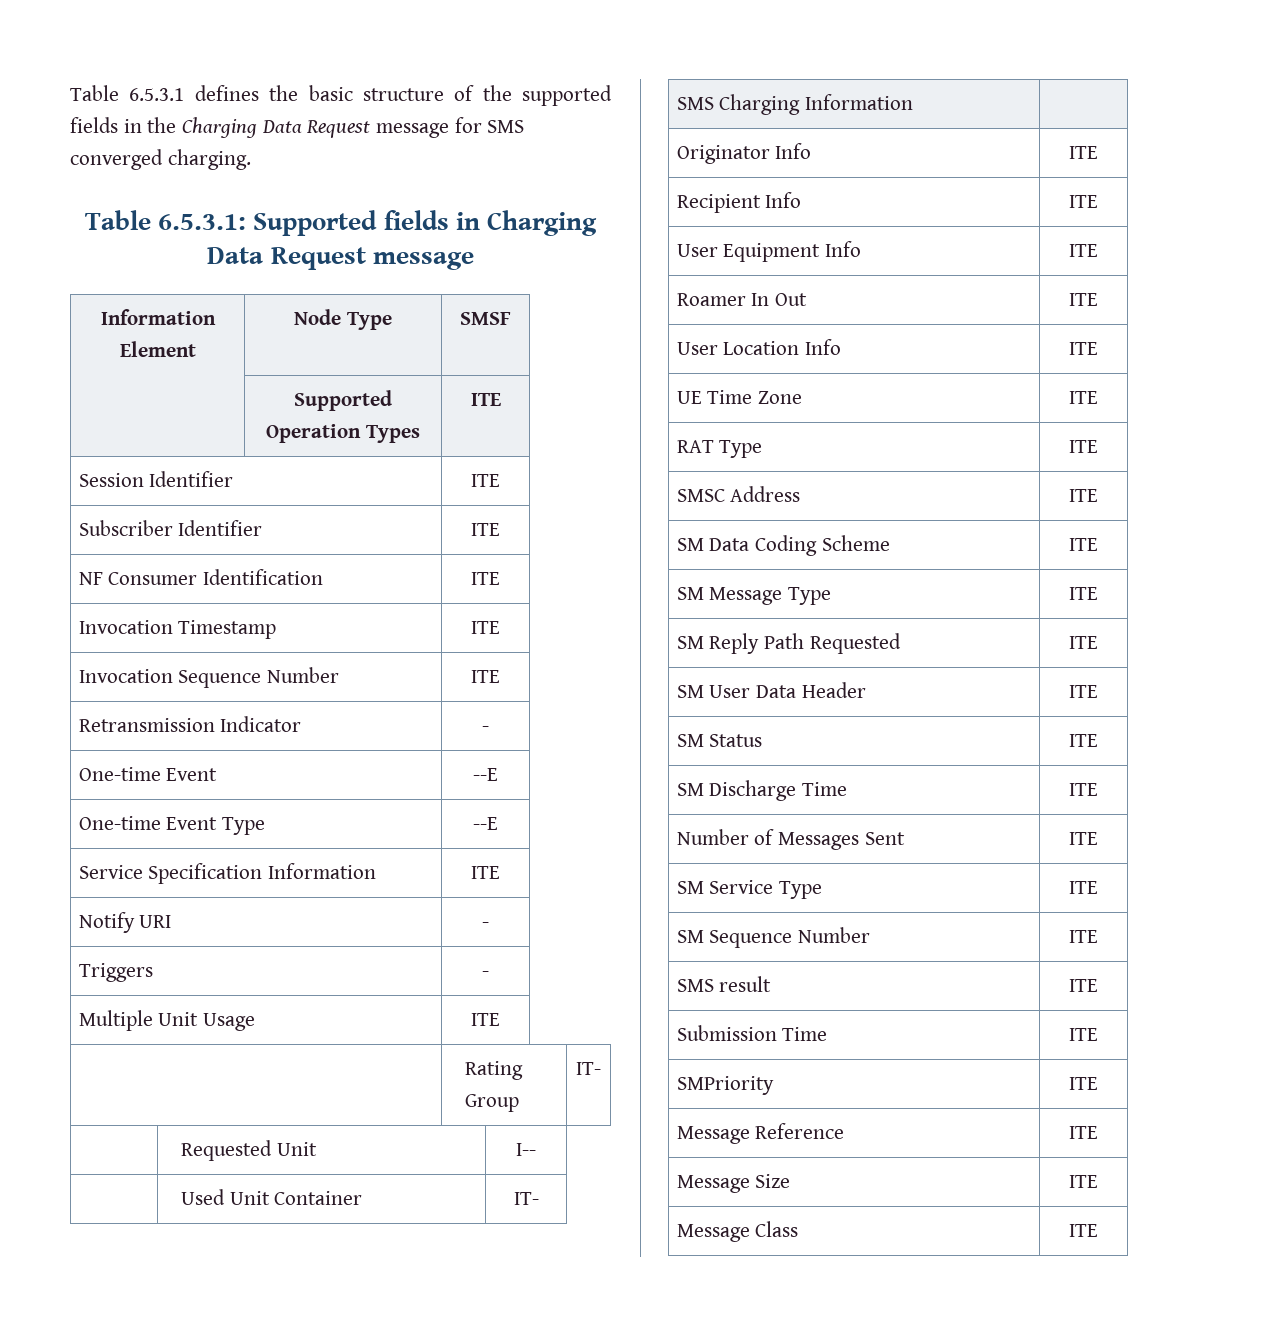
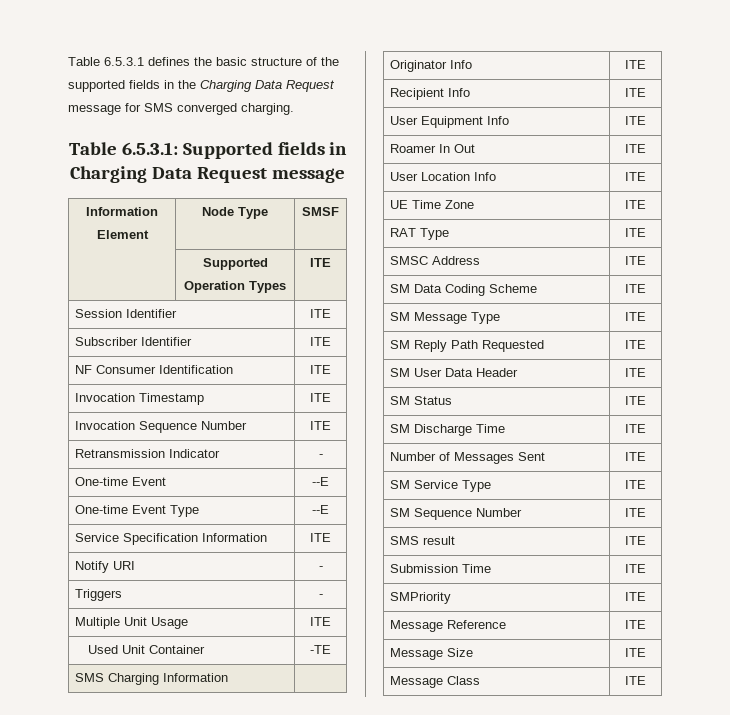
- | Rating Group | IT-
- | Requested Unit | I--
- | Used Unit Container | IT-
+ Used Unit Container | -TE

